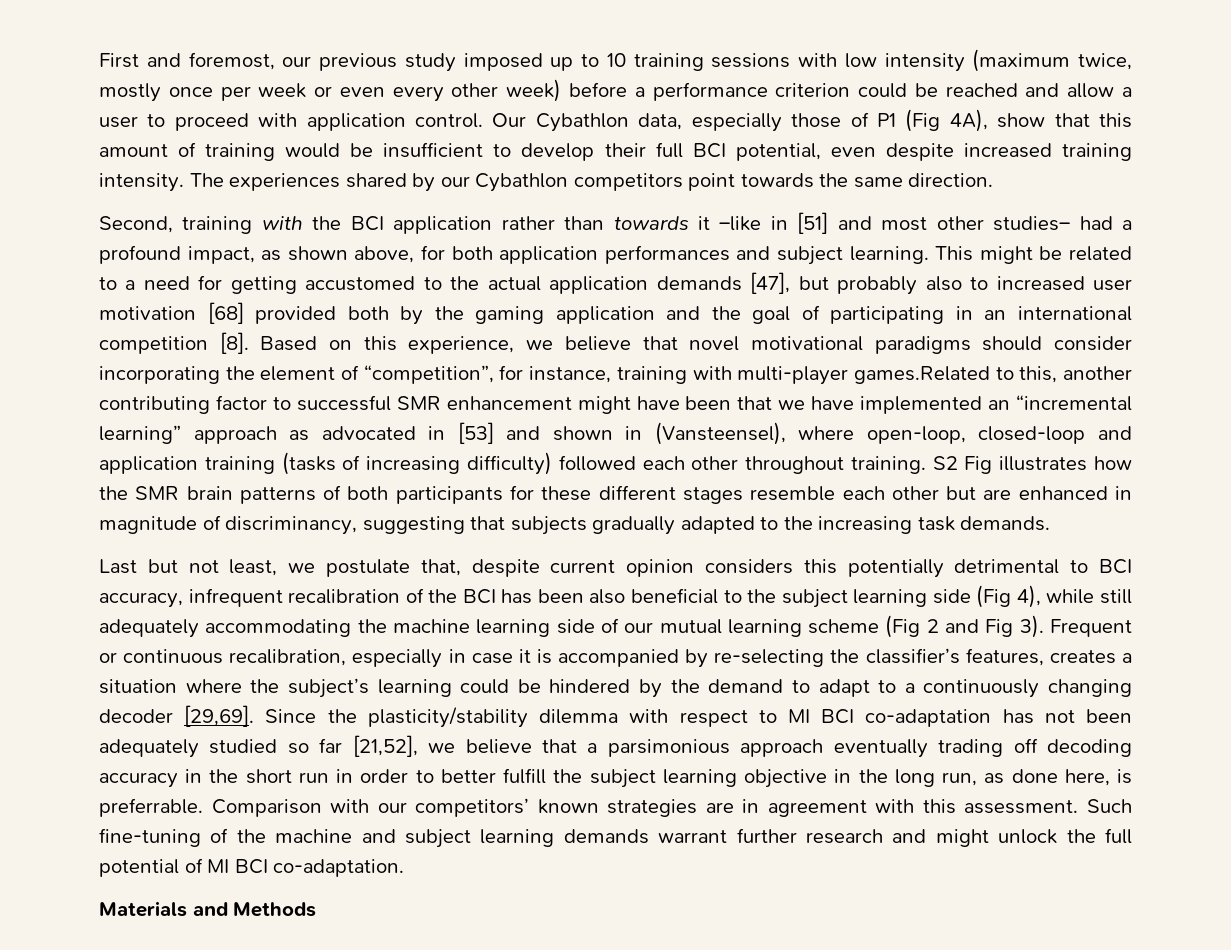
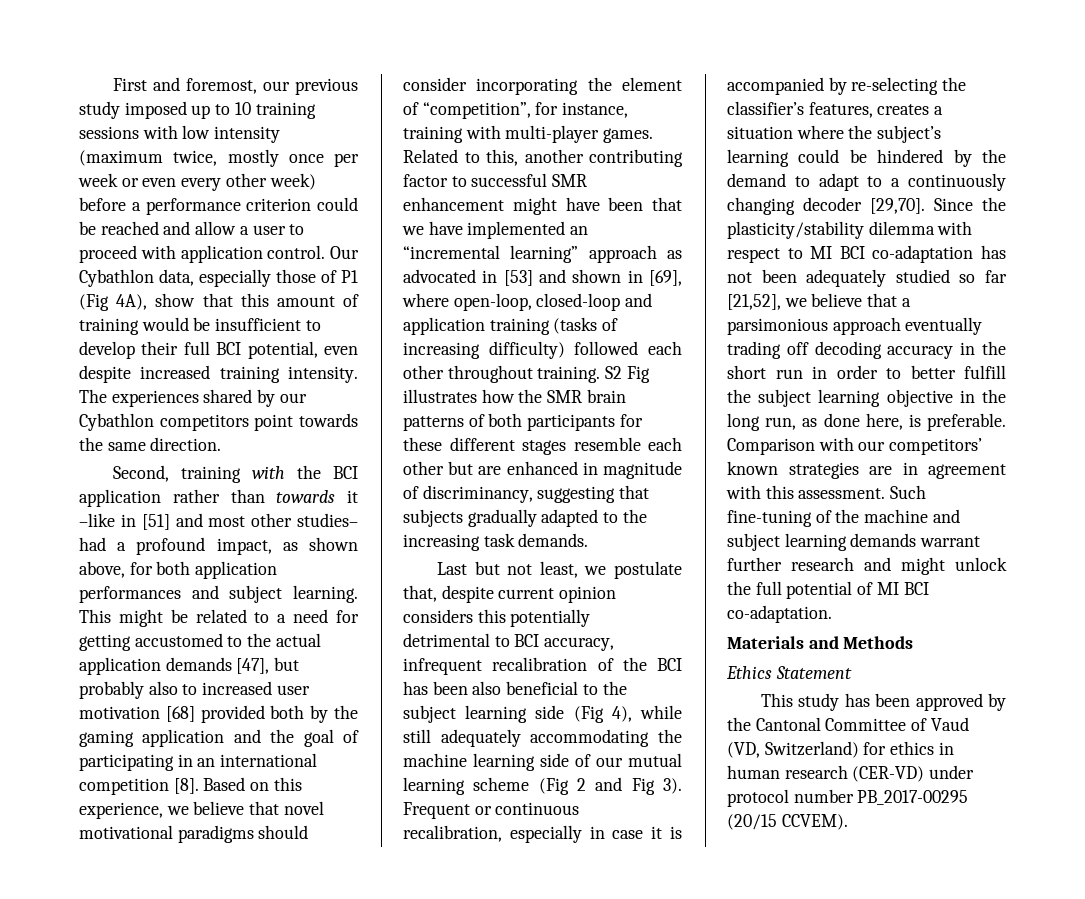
- Based on this experience, we believe that novel motivational paradigms should consider incorporating the element of “competition”, for instance, training with multi-player games.Related to this, another contributing factor to successful SMR enhancement might have been that we have implemented an “incremental learning” approach as advocated in [53] and shown in (Vansteensel), where open-loop, closed-loop and application training (tasks of increasing difficulty) followed each other throughout training.
+ Based on this experience, we believe that novel motivational paradigms should consider incorporating the element of “competition”, for instance, training with multi-player games. Related to this, another contributing factor to successful SMR enhancement might have been that we have implemented an “incremental learning” approach as advocated in [53] and shown in [69], where open-loop, closed-loop and application training (tasks of increasing difficulty) followed each other throughout training.
- Frequent or continuous recalibration, especially in case it is accompanied by re-selecting the classifier’s features, creates a situation where the subject’s learning could be hindered by the demand to adapt to a continuously changing decoder [29,69].
+ Frequent or continuous recalibration, especially in case it is accompanied by re-selecting the classifier’s features, creates a situation where the subject’s learning could be hindered by the demand to adapt to a continuously changing decoder [29,70].
- Since the plasticity/stability dilemma with respect to MI BCI co-adaptation has not been adequately studied so far [21,52], we believe that a parsimonious approach eventually trading off decoding accuracy in the short run in order to better fulfill the subject learning objective in the long run, as done here, is preferrable.
+ Since the plasticity/stability dilemma with respect to MI BCI co-adaptation has not been adequately studied so far [21,52], we believe that a parsimonious approach eventually trading off decoding accuracy in the short run in order to better fulfill the subject learning objective in the long run, as done here, is preferable.
+ Ethics Statement
+ This study has been approved by the Cantonal Committee of Vaud (VD, Switzerland) for ethics in human research (CER-VD) under protocol number PB_2017-00295 (20/15 CCVEM).

